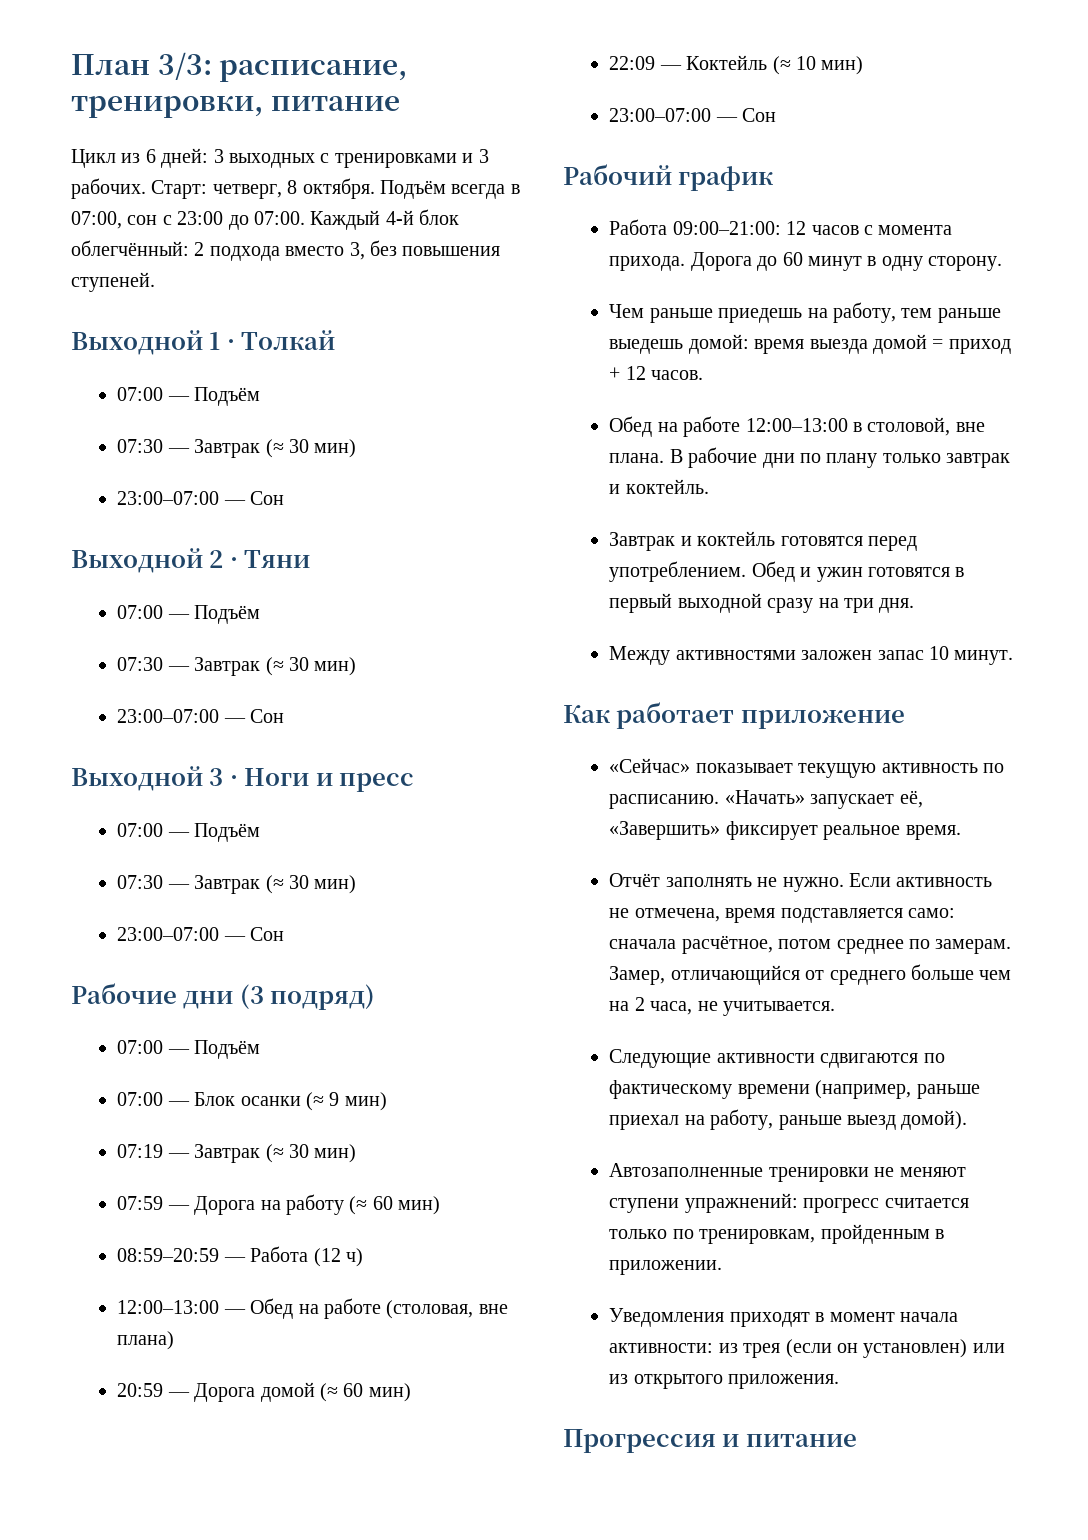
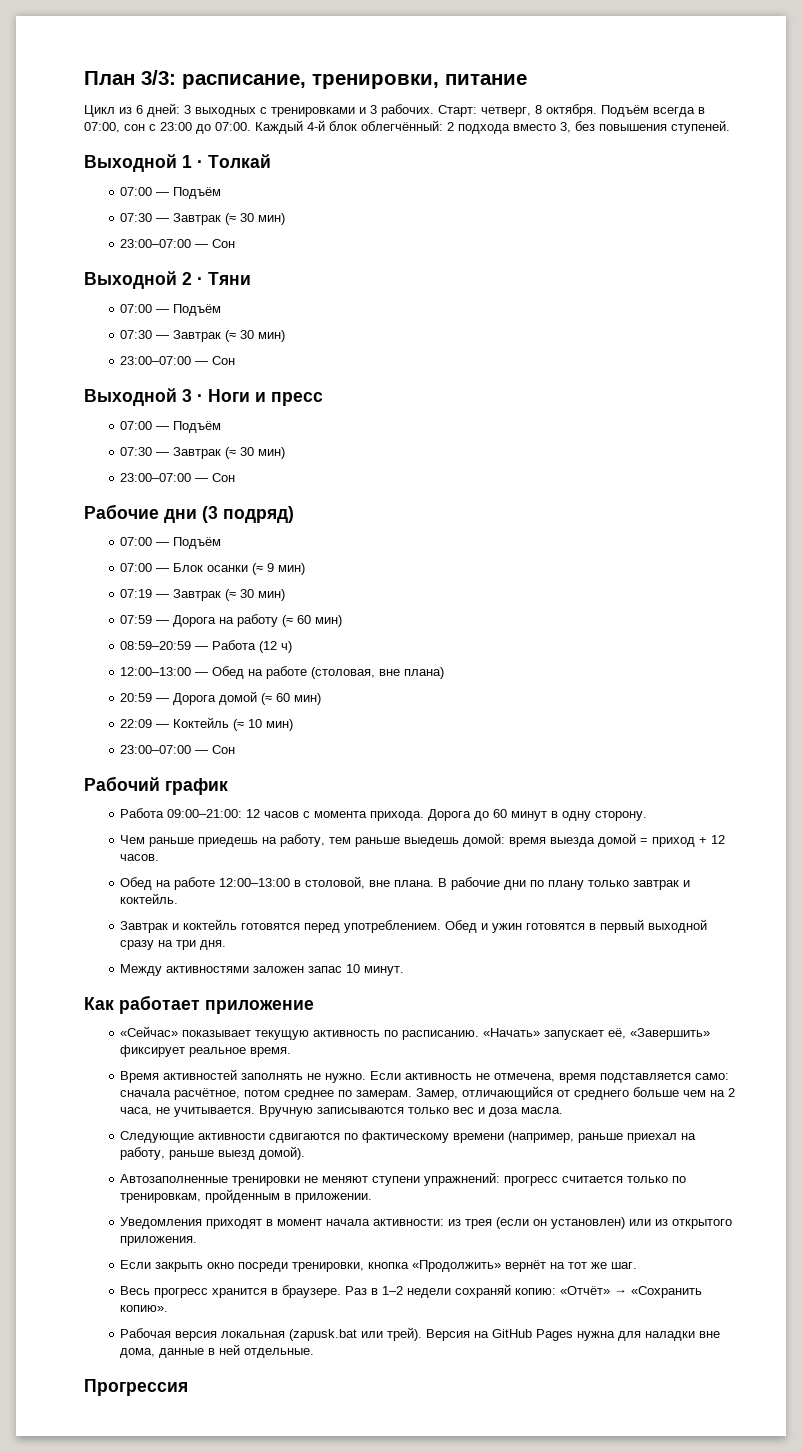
- Отчёт заполнять не нужно.
+ Время активностей заполнять не нужно.
+ Вручную записываются только вес и доза масла.
+ Если закрыть окно посреди тренировки, кнопка «Продолжить» вернёт на тот же шаг.
+ Весь прогресс хранится в браузере. Раз в 1–2 недели сохраняй копию: «Отчёт» → «Сохранить копию».
+ Рабочая версия локальная (zapusk.bat или трей). Версия на GitHub Pages нужна для наладки вне дома, данные в ней отдельные.
- Прогрессия и питание
+ Прогрессия

